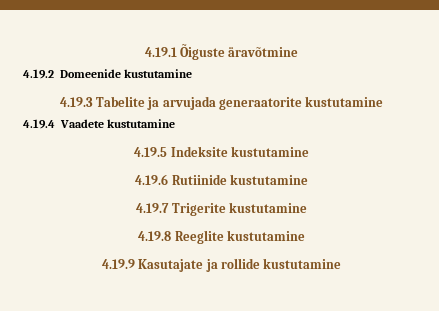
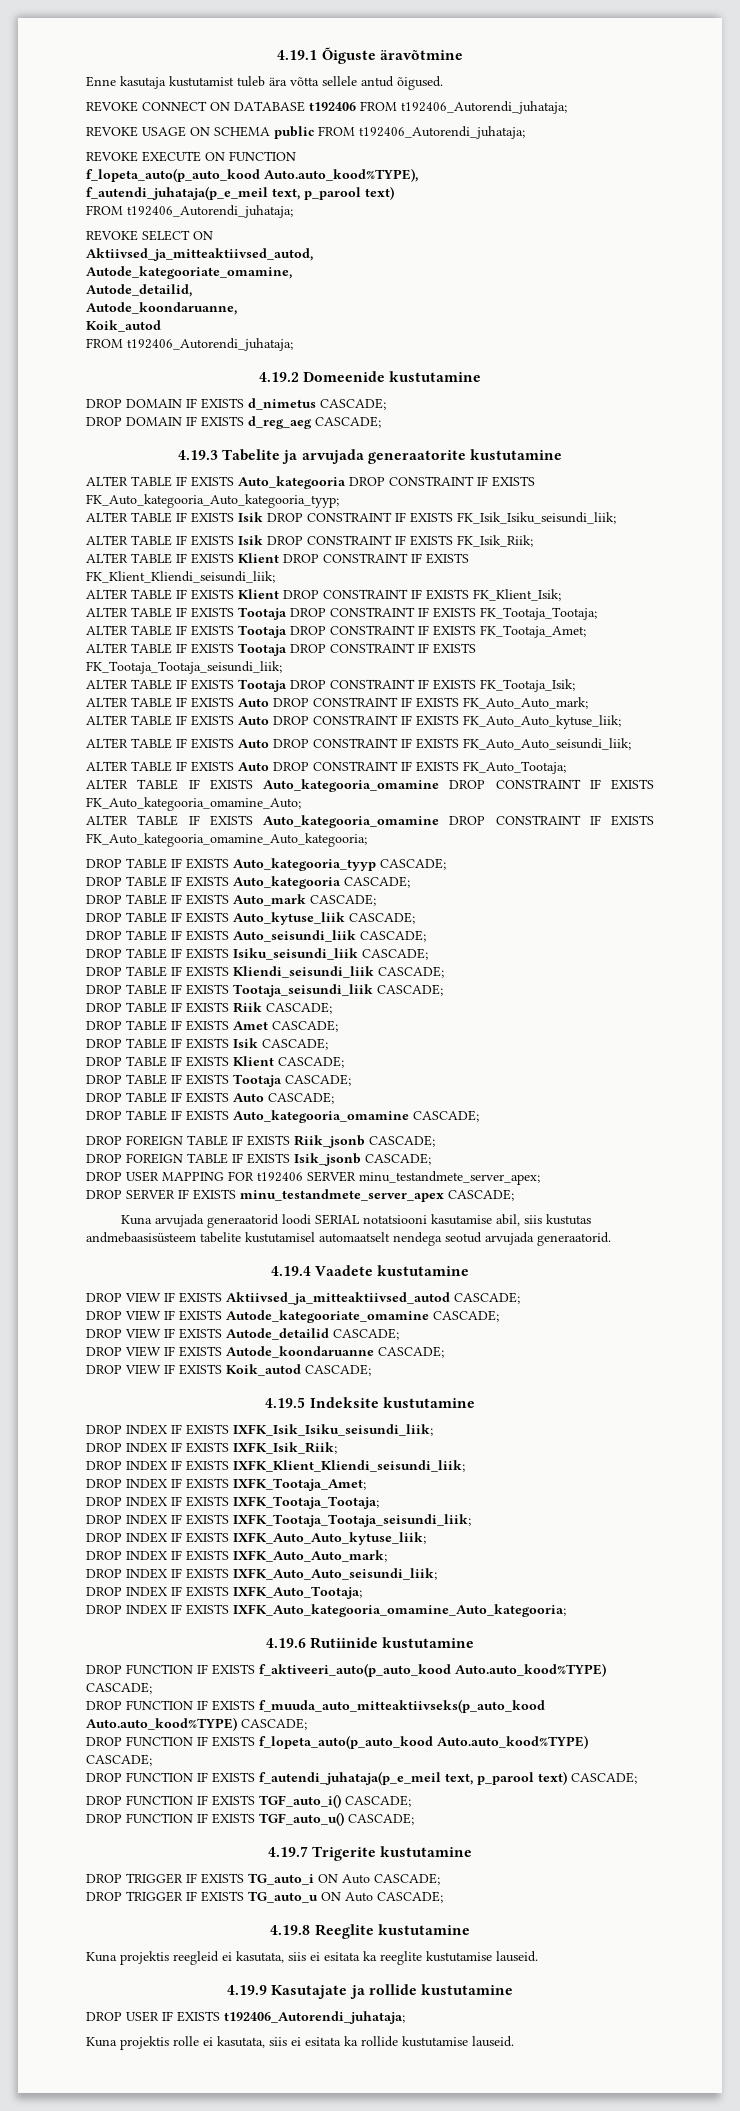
+ Enne kasutaja kustutamist tuleb ära võtta sellele antud õigused.
+ REVOKE CONNECT ON DATABASE t192406 FROM t192406_Autorendi_juhataja;
+ REVOKE USAGE ON SCHEMA public FROM t192406_Autorendi_juhataja;
+ REVOKE EXECUTE ON FUNCTION
+ f_lopeta_auto(p_auto_kood Auto.auto_kood%TYPE),
+ f_autendi_juhataja(p_e_meil text, p_parool text)
+ FROM t192406_Autorendi_juhataja;
+ REVOKE SELECT ON
+ Aktiivsed_ja_mitteaktiivsed_autod,
+ Autode_kategooriate_omamine,
+ Autode_detailid,
+ Autode_koondaruanne,
+ Koik_autod
+ FROM t192406_Autorendi_juhataja;
  4.19.2 Domeenide kustutamine
+ DROP DOMAIN IF EXISTS d_nimetus CASCADE;
+ DROP DOMAIN IF EXISTS d_reg_aeg CASCADE;
+ ALTER TABLE IF EXISTS Auto_kategooria DROP CONSTRAINT IF EXISTS FK_Auto_kategooria_Auto_kategooria_tyyp;
+ ALTER TABLE IF EXISTS Isik DROP CONSTRAINT IF EXISTS FK_Isik_Isiku_seisundi_liik;
+ ALTER TABLE IF EXISTS Isik DROP CONSTRAINT IF EXISTS FK_Isik_Riik;
+ ALTER TABLE IF EXISTS Klient DROP CONSTRAINT IF EXISTS FK_Klient_Kliendi_seisundi_liik;
+ ALTER TABLE IF EXISTS Klient DROP CONSTRAINT IF EXISTS FK_Klient_Isik;
+ ALTER TABLE IF EXISTS Tootaja DROP CONSTRAINT IF EXISTS FK_Tootaja_Tootaja;
+ ALTER TABLE IF EXISTS Tootaja DROP CONSTRAINT IF EXISTS FK_Tootaja_Amet;
+ ALTER TABLE IF EXISTS Tootaja DROP CONSTRAINT IF EXISTS FK_Tootaja_Tootaja_seisundi_liik;
+ ALTER TABLE IF EXISTS Tootaja DROP CONSTRAINT IF EXISTS FK_Tootaja_Isik;
+ ALTER TABLE IF EXISTS Auto DROP CONSTRAINT IF EXISTS FK_Auto_Auto_mark;
+ ALTER TABLE IF EXISTS Auto DROP CONSTRAINT IF EXISTS FK_Auto_Auto_kytuse_liik;
+ ALTER TABLE IF EXISTS Auto DROP CONSTRAINT IF EXISTS FK_Auto_Auto_seisundi_liik;
+ ALTER TABLE IF EXISTS Auto DROP CONSTRAINT IF EXISTS FK_Auto_Tootaja;
+ ALTER TABLE IF EXISTS Auto_kategooria_omamine DROP CONSTRAINT IF EXISTS FK_Auto_kategooria_omamine_Auto;
+ ALTER TABLE IF EXISTS Auto_kategooria_omamine DROP CONSTRAINT IF EXISTS FK_Auto_kategooria_omamine_Auto_kategooria;
+ DROP TABLE IF EXISTS Auto_kategooria_tyyp CASCADE;
+ DROP TABLE IF EXISTS Auto_kategooria CASCADE;
+ DROP TABLE IF EXISTS Auto_mark CASCADE;
+ DROP TABLE IF EXISTS Auto_kytuse_liik CASCADE;
+ DROP TABLE IF EXISTS Auto_seisundi_liik CASCADE;
+ DROP TABLE IF EXISTS Isiku_seisundi_liik CASCADE;
+ DROP TABLE IF EXISTS Kliendi_seisundi_liik CASCADE;
+ DROP TABLE IF EXISTS Tootaja_seisundi_liik CASCADE;
+ DROP TABLE IF EXISTS Riik CASCADE;
+ DROP TABLE IF EXISTS Amet CASCADE;
+ DROP TABLE IF EXISTS Isik CASCADE;
+ DROP TABLE IF EXISTS Klient CASCADE;
+ DROP TABLE IF EXISTS Tootaja CASCADE;
+ DROP TABLE IF EXISTS Auto CASCADE;
+ DROP TABLE IF EXISTS Auto_kategooria_omamine CASCADE;
+ DROP FOREIGN TABLE IF EXISTS Riik_jsonb CASCADE;
+ DROP FOREIGN TABLE IF EXISTS Isik_jsonb CASCADE;
+ DROP USER MAPPING FOR t192406 SERVER minu_testandmete_server_apex;
+ DROP SERVER IF EXISTS minu_testandmete_server_apex CASCADE;
+ Kuna arvujada generaatorid loodi SERIAL notatsiooni kasutamise abil, siis kustutas andmebaasisüsteem tabelite kustutamisel automaatselt nendega seotud arvujada generaatorid.
  4.19.4 Vaadete kustutamine
+ DROP VIEW IF EXISTS Aktiivsed_ja_mitteaktiivsed_autod CASCADE;
+ DROP VIEW IF EXISTS Autode_kategooriate_omamine CASCADE;
+ DROP VIEW IF EXISTS Autode_detailid CASCADE;
+ DROP VIEW IF EXISTS Autode_koondaruanne CASCADE;
+ DROP VIEW IF EXISTS Koik_autod CASCADE;
  4.19.5 Indeksite kustutamine
+ DROP INDEX IF EXISTS IXFK_Isik_Isiku_seisundi_liik;
+ DROP INDEX IF EXISTS IXFK_Isik_Riik;
+ DROP INDEX IF EXISTS IXFK_Klient_Kliendi_seisundi_liik;
+ DROP INDEX IF EXISTS IXFK_Tootaja_Amet;
+ DROP INDEX IF EXISTS IXFK_Tootaja_Tootaja;
+ DROP INDEX IF EXISTS IXFK_Tootaja_Tootaja_seisundi_liik;
+ DROP INDEX IF EXISTS IXFK_Auto_Auto_kytuse_liik;
+ DROP INDEX IF EXISTS IXFK_Auto_Auto_mark;
+ DROP INDEX IF EXISTS IXFK_Auto_Auto_seisundi_liik;
+ DROP INDEX IF EXISTS IXFK_Auto_Tootaja;
+ DROP INDEX IF EXISTS IXFK_Auto_kategooria_omamine_Auto_kategooria;
  4.19.6 Rutiinide kustutamine
+ DROP FUNCTION IF EXISTS f_aktiveeri_auto(p_auto_kood Auto.auto_kood%TYPE) CASCADE;
+ DROP FUNCTION IF EXISTS f_muuda_auto_mitteaktiivseks(p_auto_kood Auto.auto_kood%TYPE) CASCADE;
+ DROP FUNCTION IF EXISTS f_lopeta_auto(p_auto_kood Auto.auto_kood%TYPE) CASCADE;
+ DROP FUNCTION IF EXISTS f_autendi_juhataja(p_e_meil text, p_parool text) CASCADE;
+ DROP FUNCTION IF EXISTS TGF_auto_i() CASCADE;
+ DROP FUNCTION IF EXISTS TGF_auto_u() CASCADE;
  4.19.7 Trigerite kustutamine
+ DROP TRIGGER IF EXISTS TG_auto_i ON Auto CASCADE;
+ DROP TRIGGER IF EXISTS TG_auto_u ON Auto CASCADE;
  4.19.8 Reeglite kustutamine
+ Kuna projektis reegleid ei kasutata, siis ei esitata ka reeglite kustutamise lauseid.
+ DROP USER IF EXISTS t192406_Autorendi_juhataja;
+ Kuna projektis rolle ei kasutata, siis ei esitata ka rollide kustutamise lauseid.

